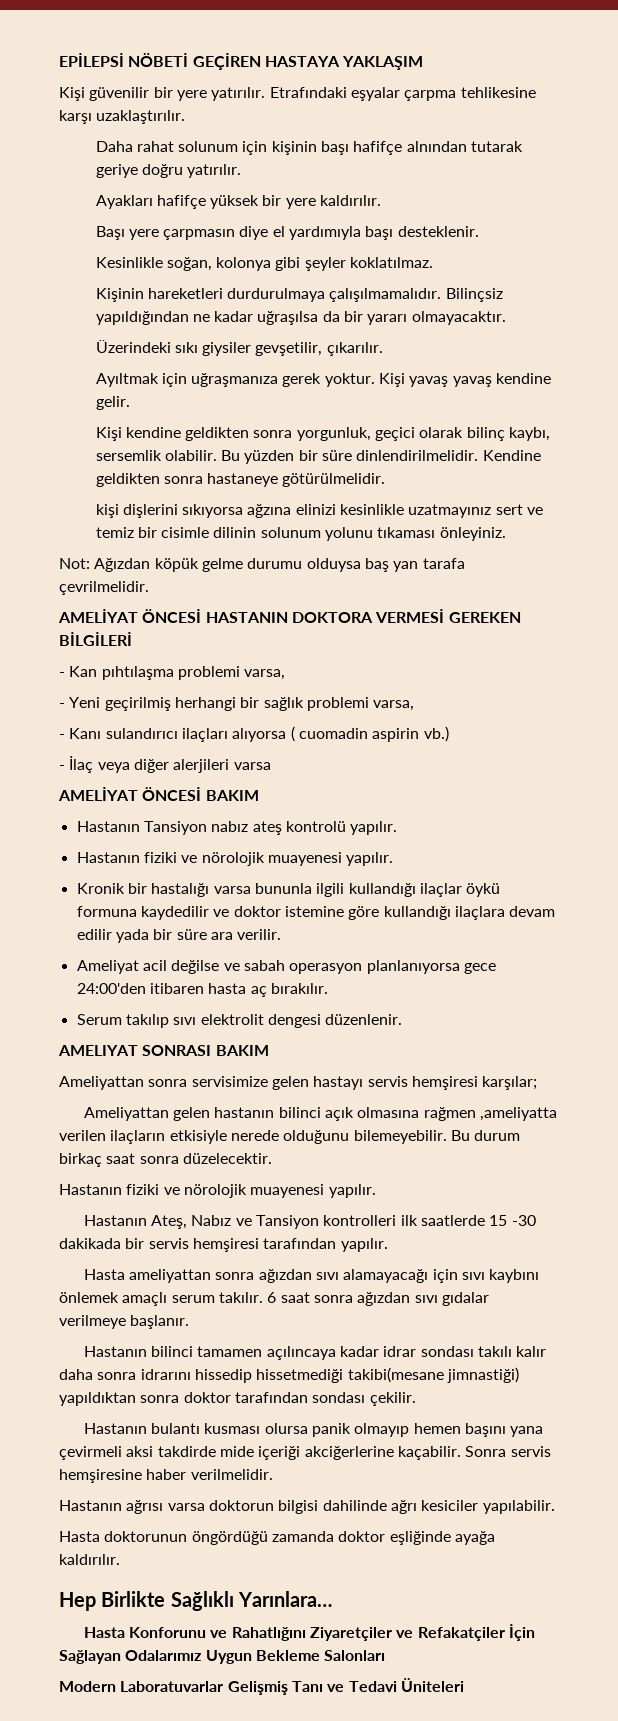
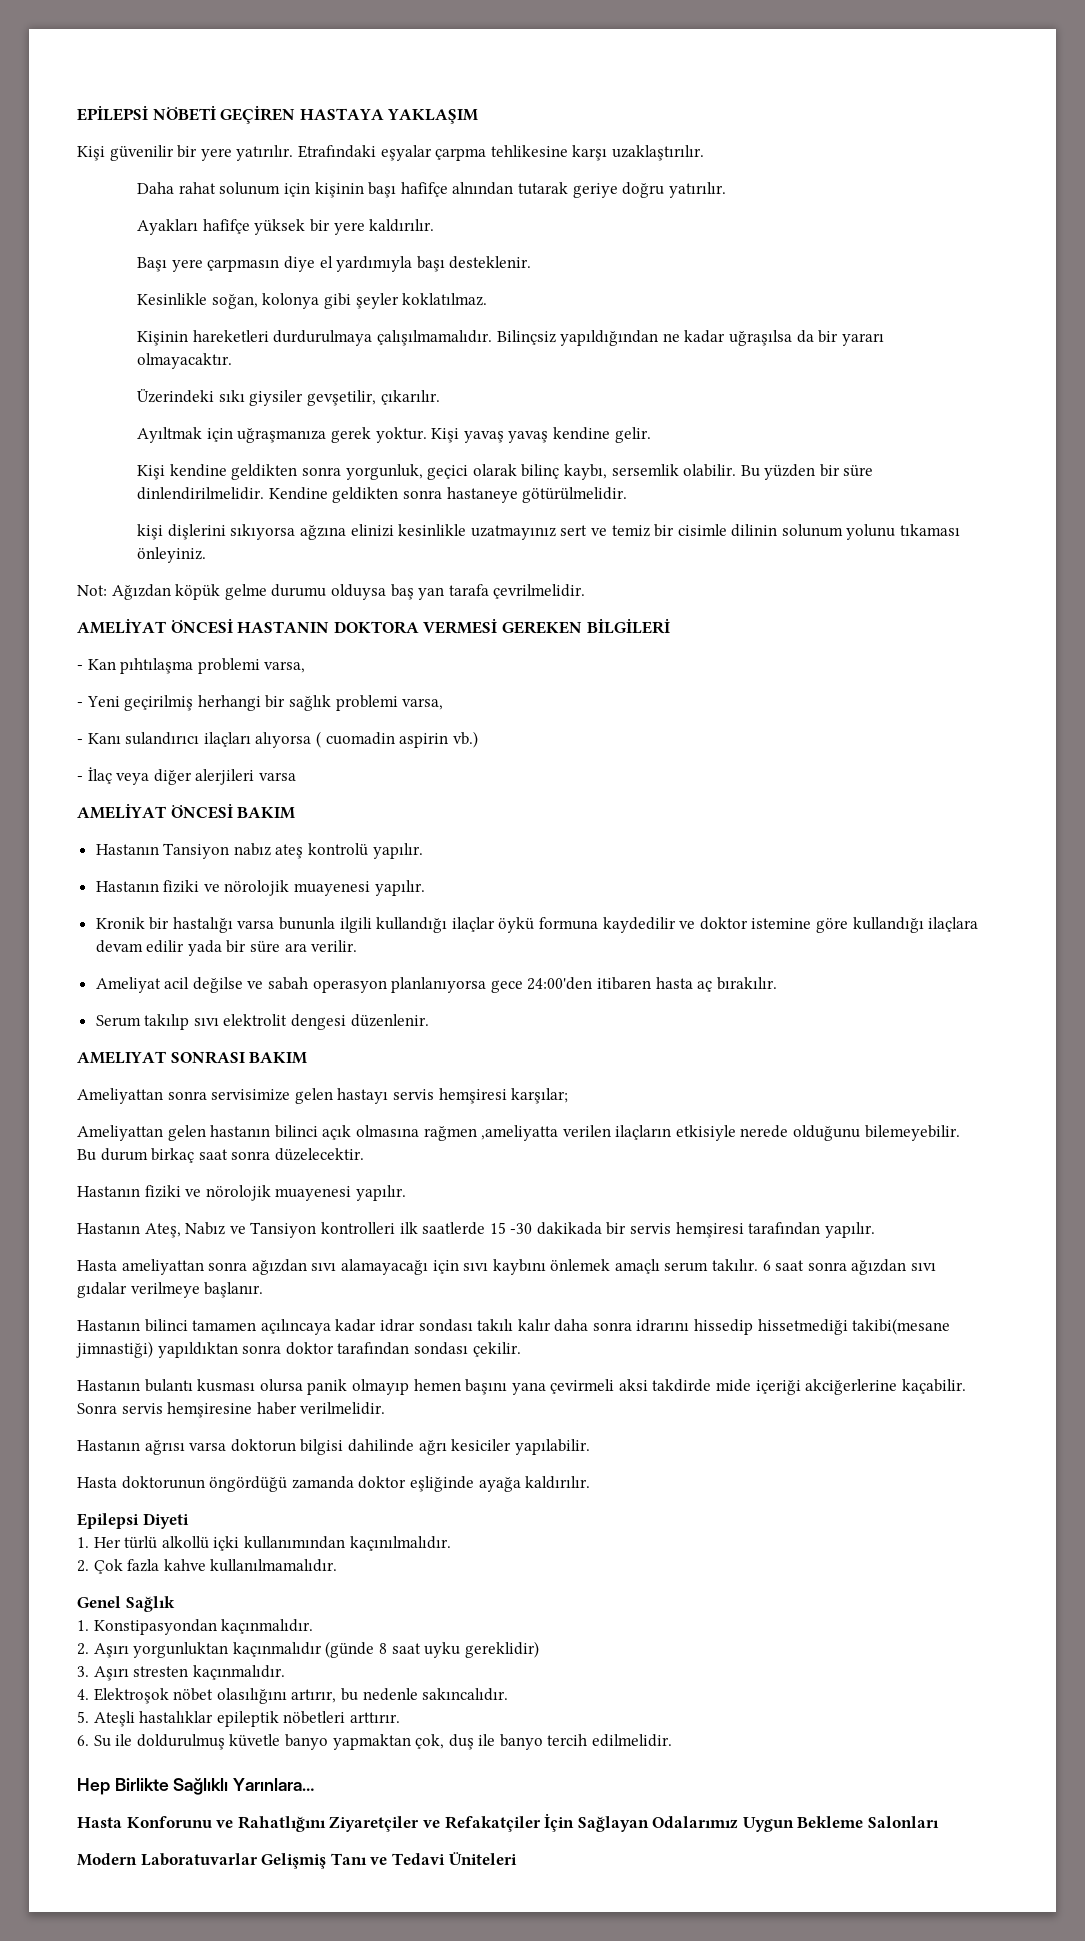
+ Epilepsi Diyeti
+ 1. Her türlü alkollü içki kullanımından kaçınılmalıdır.
+ 2. Çok fazla kahve kullanılmamalıdır.
+ Genel Sağlık
+ 1. Konstipasyondan kaçınmalıdır.
+ 2. Aşırı yorgunluktan kaçınmalıdır (günde 8 saat uyku gereklidir)
+ 3. Aşırı stresten kaçınmalıdır.
+ 4. Elektroşok nöbet olasılığını artırır, bu nedenle sakıncalıdır.
+ 5. Ateşli hastalıklar epileptik nöbetleri arttırır.
+ 6. Su ile doldurulmuş küvetle banyo yapmaktan çok, duş ile banyo tercih edilmelidir.

